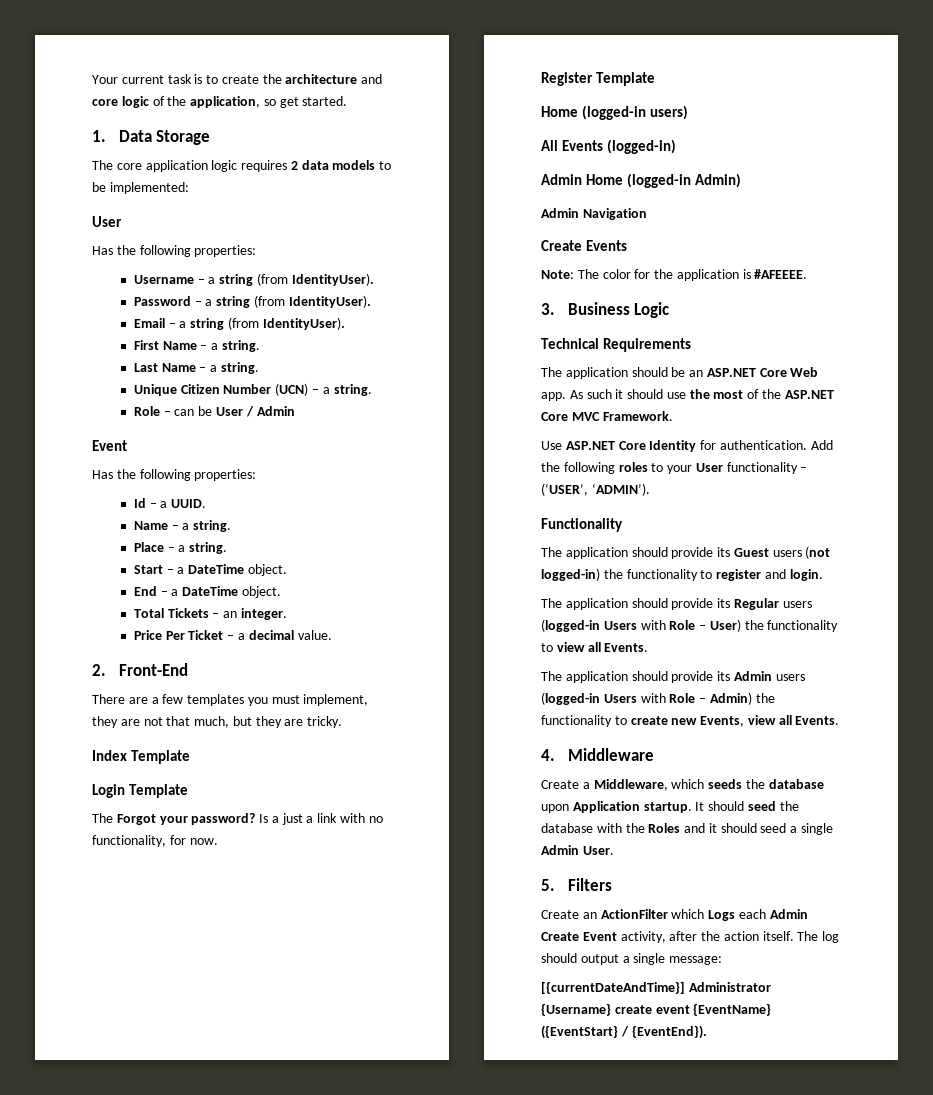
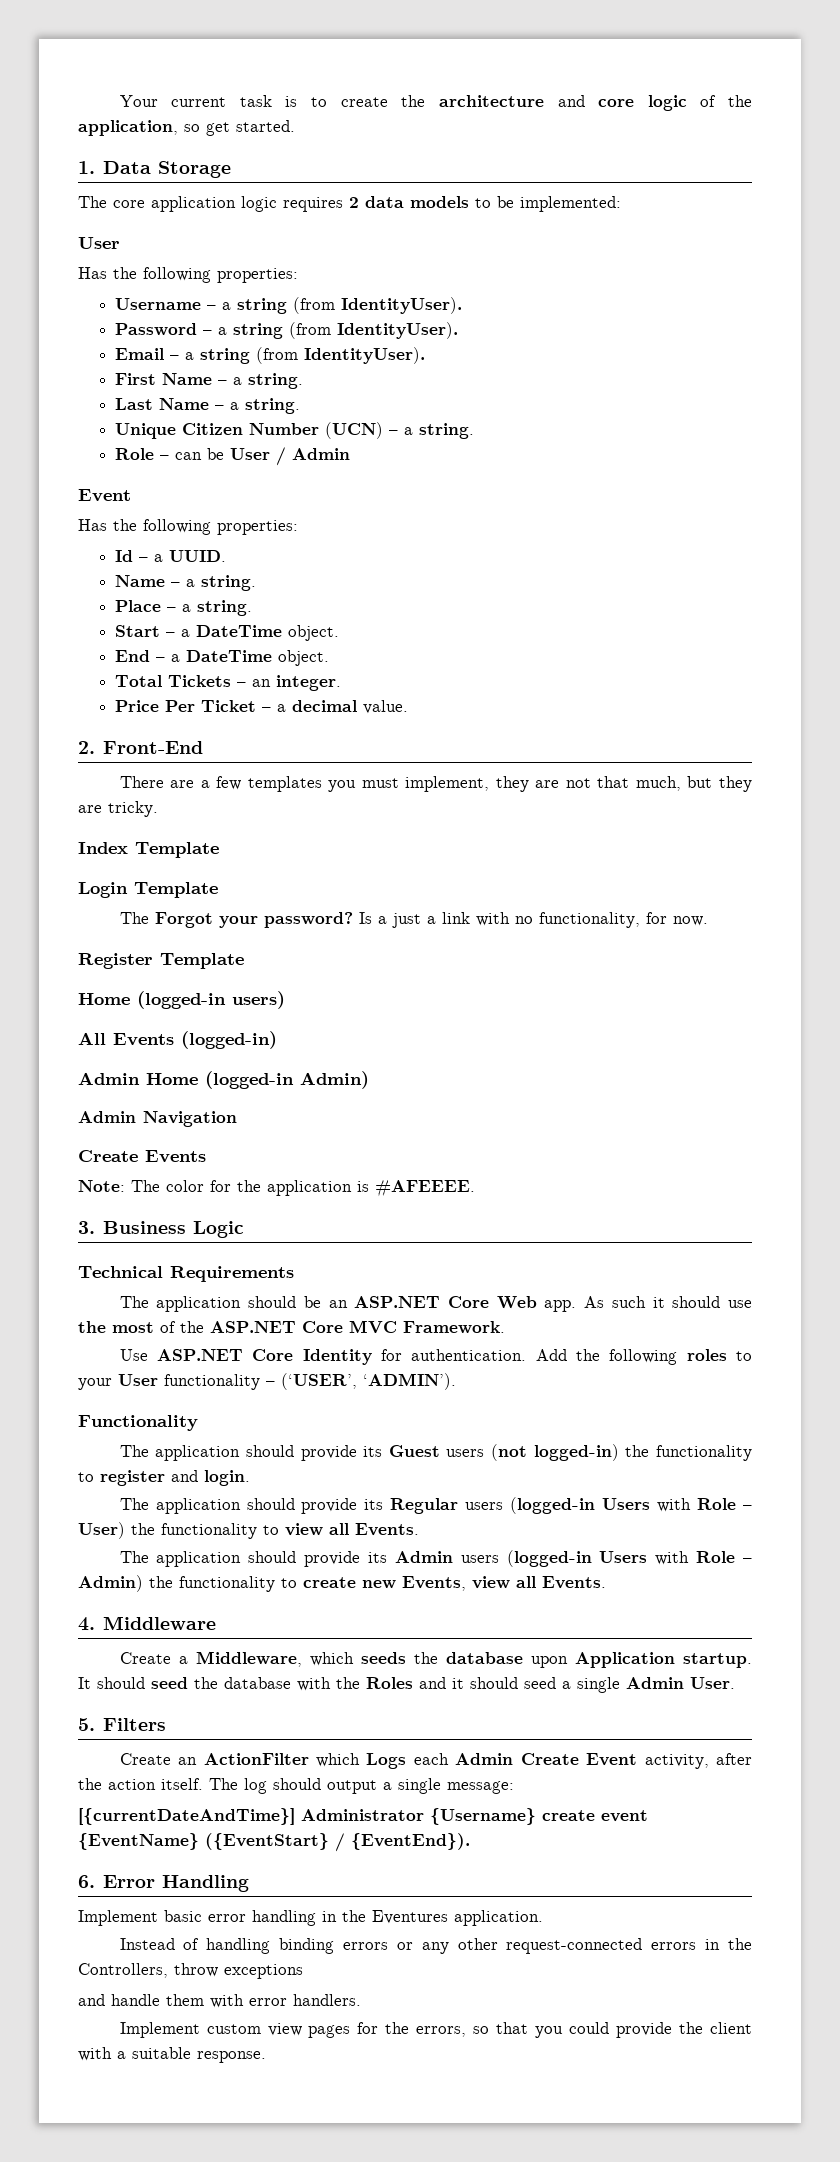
+ 6. Error Handling
+ Implement basic error handling in the Eventures application.
+ Instead of handling binding errors or any other request-connected errors in the Controllers, throw exceptions
+ and handle them with error handlers.
+ Implement custom view pages for the errors, so that you could provide the client with a suitable response.

